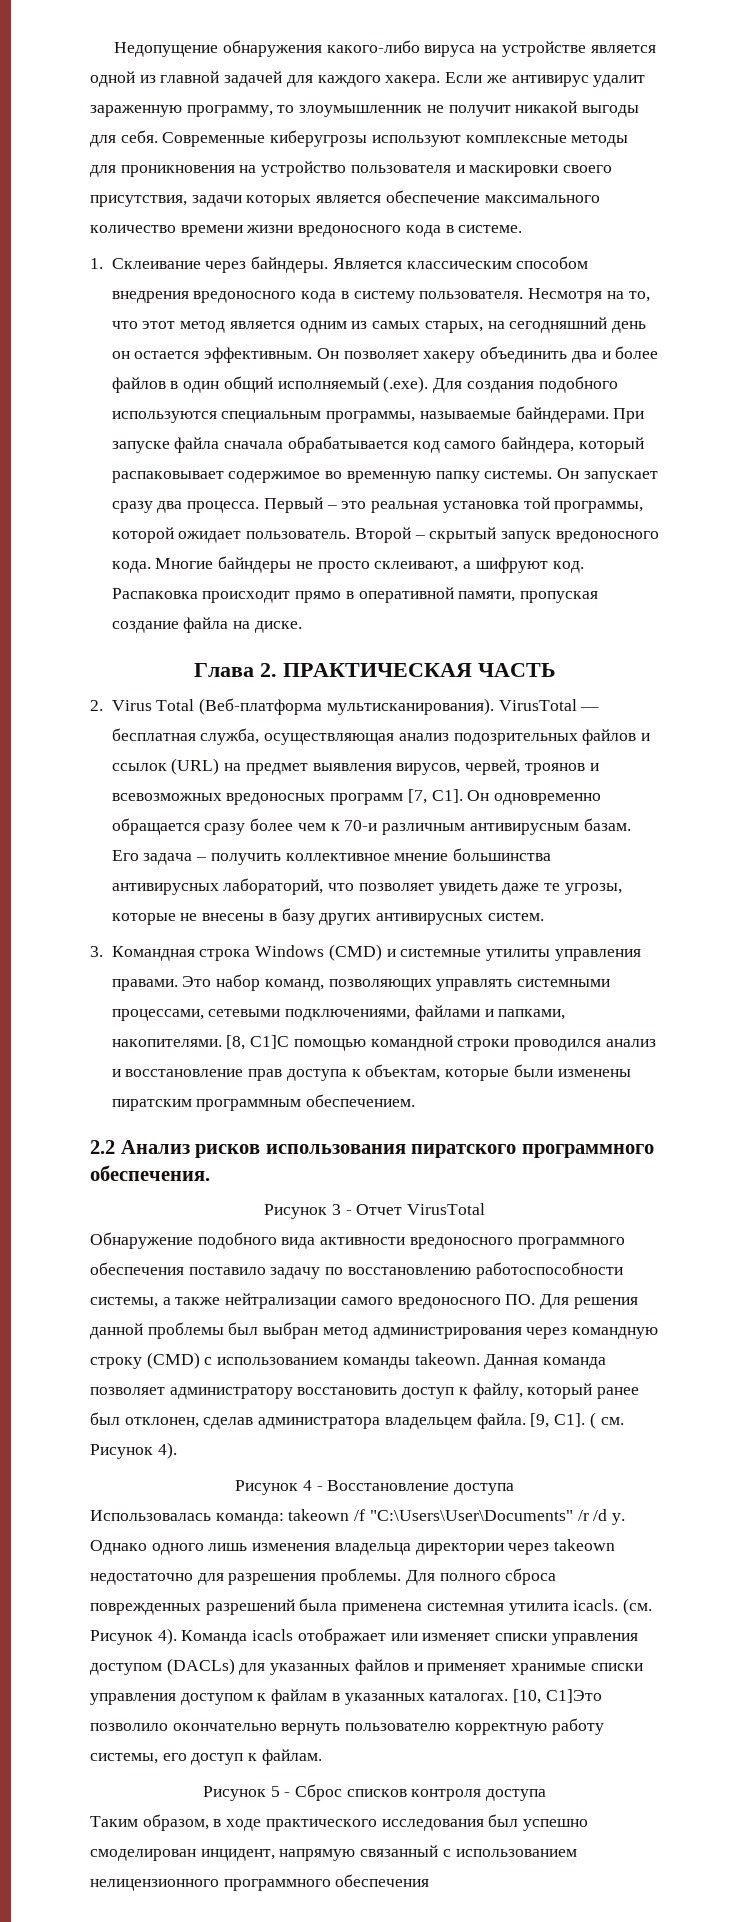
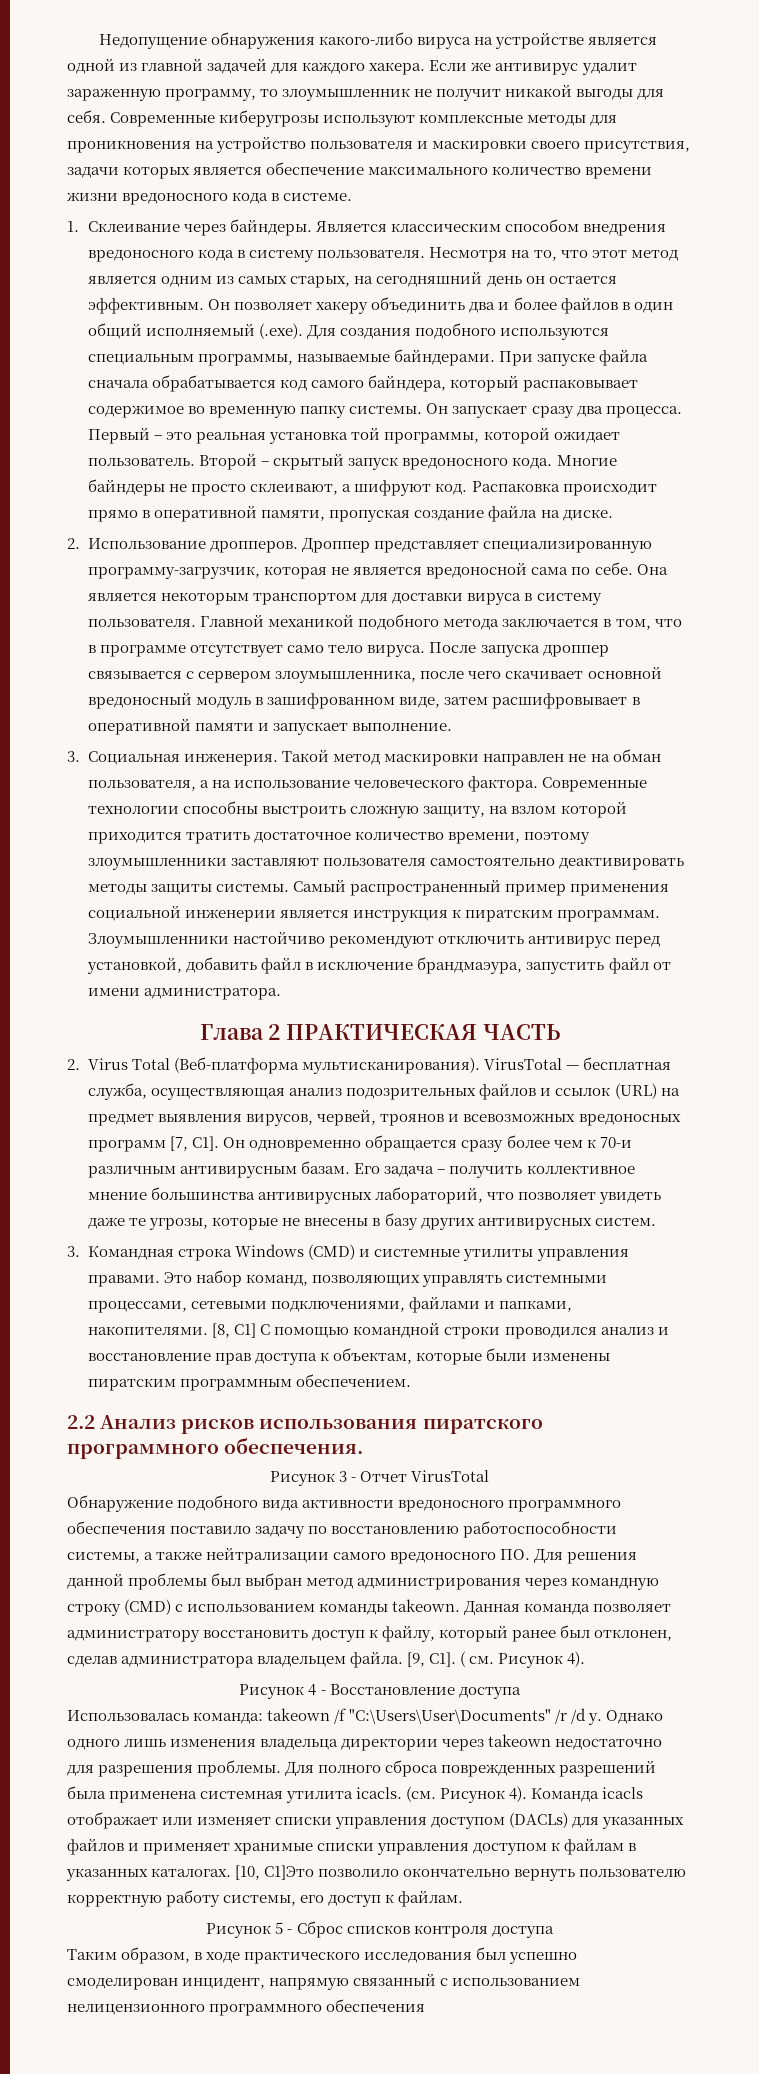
+ 2. Использование дропперов. Дроппер представляет специализированную программу-загрузчик, которая не является вредоносной сама по себе. Она является некоторым транспортом для доставки вируса в систему пользователя. Главной механикой подобного метода заключается в том, что в программе отсутствует само тело вируса. После запуска дроппер связывается с сервером злоумышленника, после чего скачивает основной вредоносный модуль в зашифрованном виде, затем расшифровывает в оперативной памяти и запускает выполнение.
+ 3. Социальная инженерия. Такой метод маскировки направлен не на обман пользователя, а на использование человеческого фактора. Современные технологии способны выстроить сложную защиту, на взлом которой приходится тратить достаточное количество времени, поэтому злоумышленники заставляют пользователя самостоятельно деактивировать методы защиты системы. Самый распространенный пример применения социальной инженерии является инструкция к пиратским программам. Злоумышленники настойчиво рекомендуют отключить антивирус перед установкой, добавить файл в исключение брандмаэура, запустить файл от имени администратора.
- Глава 2. ПРАКТИЧЕСКАЯ ЧАСТЬ
+ Глава 2 ПРАКТИЧЕСКАЯ ЧАСТЬ
- [8, С1]С помощью командной строки проводился анализ и восстановление прав доступа к объектам, которые были изменены пиратским программным обеспечением.
+ [8, С1] С помощью командной строки проводился анализ и восстановление прав доступа к объектам, которые были изменены пиратским программным обеспечением.

